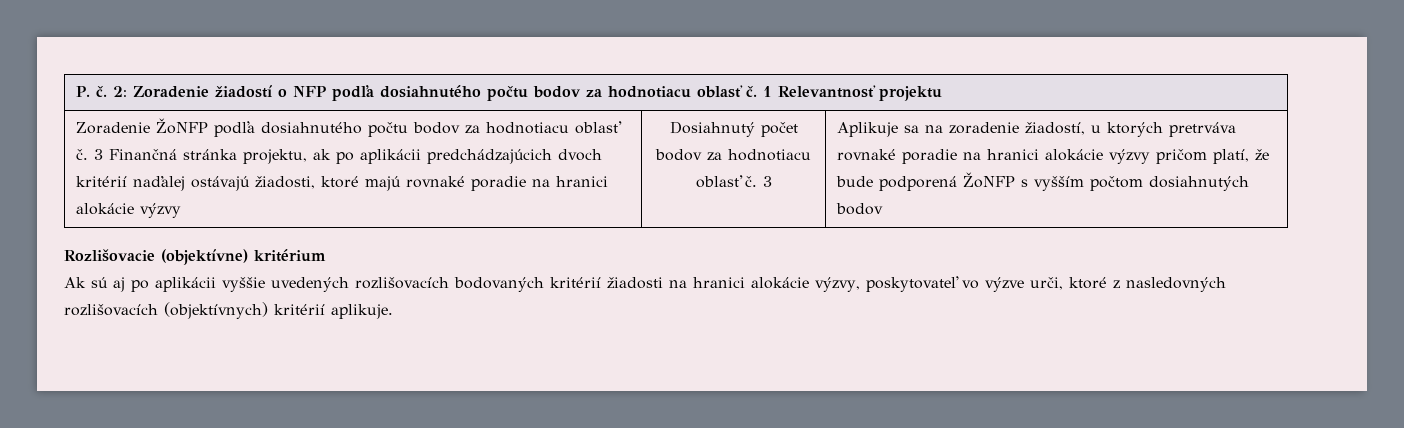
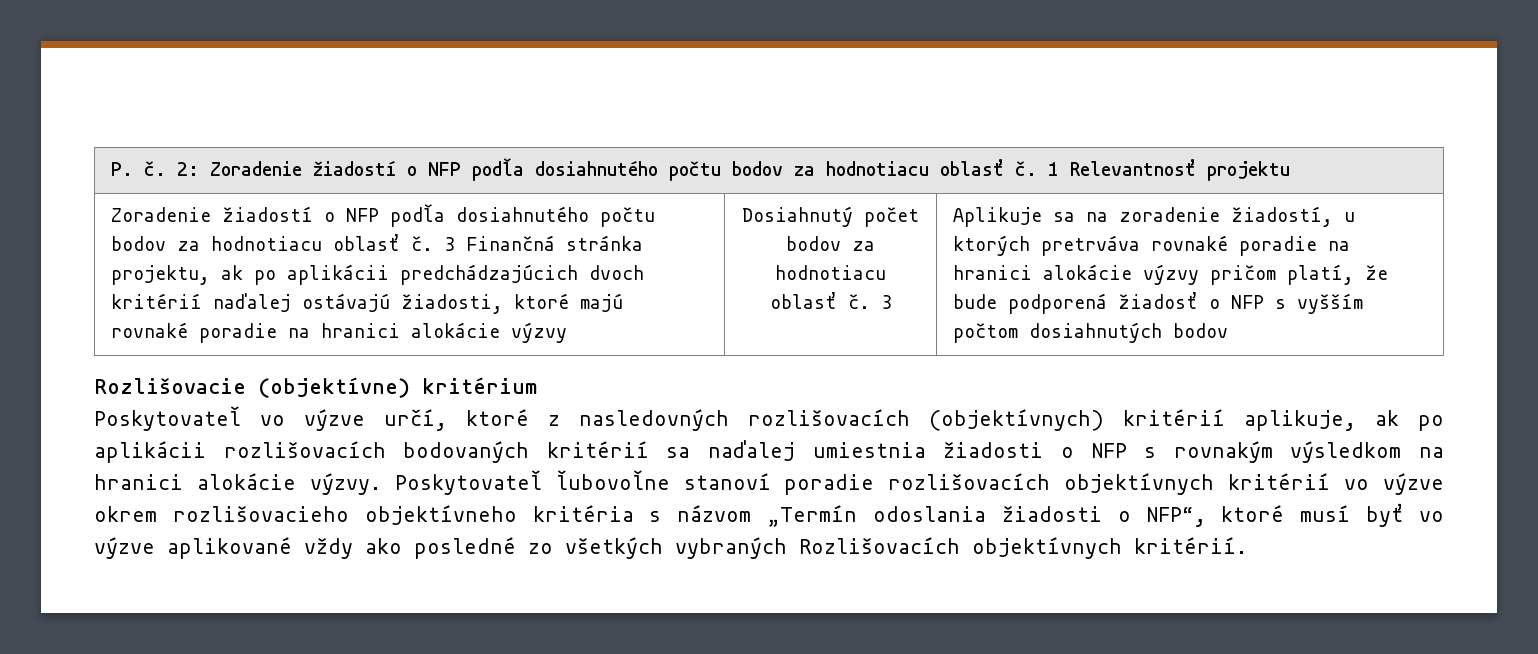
  P. č. 2: Zoradenie žiadostí o NFP podľa dosiahnutého počtu bodov za hodnotiacu oblasť č. 1 Relevantnosť projektu
- Zoradenie ŽoNFP podľa dosiahnutého počtu bodov za hodnotiacu oblasť č.
+ Zoradenie žiadostí o NFP podľa dosiahnutého počtu bodov za hodnotiacu oblasť č.
- Aplikuje sa na zoradenie žiadostí, u ktorých pretrváva rovnaké poradie na hranici alokácie výzvy pričom platí, že bude podporená ŽoNFP s vyšším počtom dosiahnutých bodov
+ Aplikuje sa na zoradenie žiadostí, u ktorých pretrváva rovnaké poradie na hranici alokácie výzvy pričom platí, že bude podporená žiadosť o NFP s vyšším počtom dosiahnutých bodov
- Ak sú aj po aplikácii vyššie uvedených rozlišovacích bodovaných kritérií žiadosti na hranici alokácie výzvy, poskytovateľ vo výzve urči, ktoré z nasledovných rozlišovacích (objektívnych) kritérií aplikuje.
+ Poskytovateľ vo výzve určí, ktoré z nasledovných rozlišovacích (objektívnych) kritérií aplikuje, ak po aplikácii rozlišovacích bodovaných kritérií sa naďalej umiestnia žiadosti o NFP s rovnakým výsledkom na hranici alokácie výzvy. Poskytovateľ ľubovoľne stanoví poradie rozlišovacích objektívnych kritérií vo výzve okrem rozlišovacieho objektívneho kritéria s názvom „Termín odoslania žiadosti o NFP“, ktoré musí byť vo výzve aplikované vždy ako posledné zo všetkých vybraných Rozlišovacích objektívnych kritérií.

